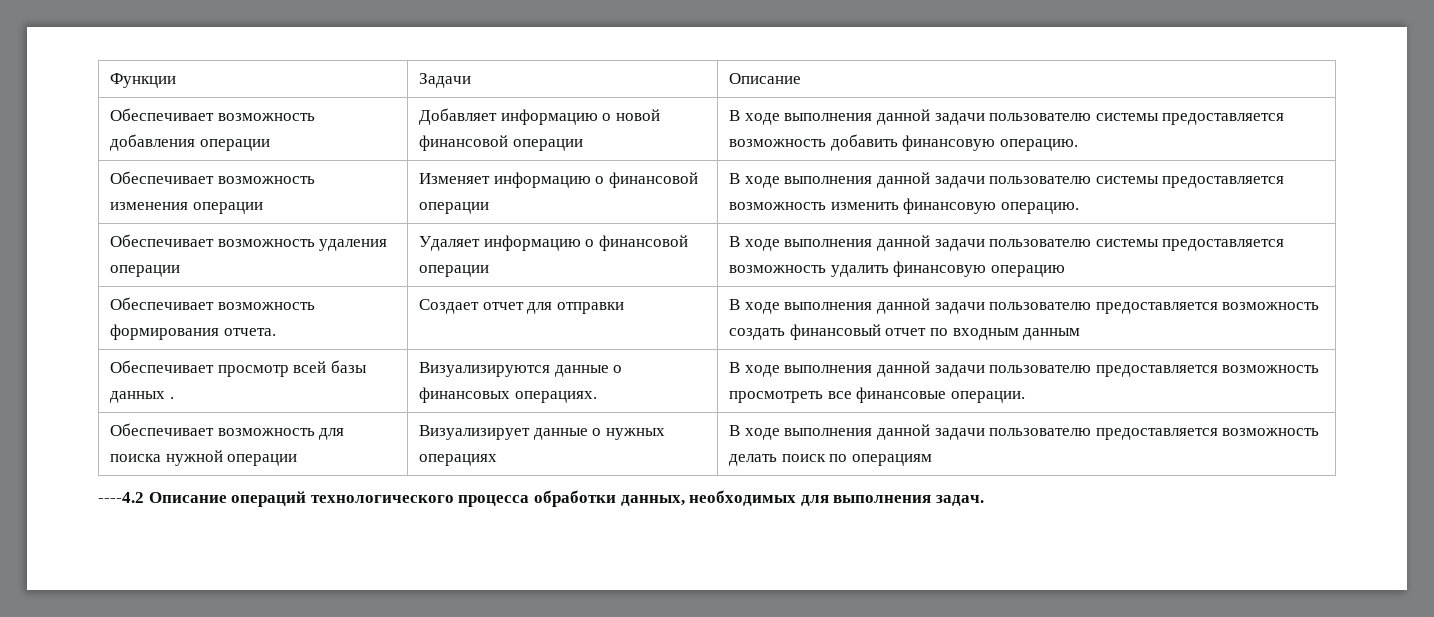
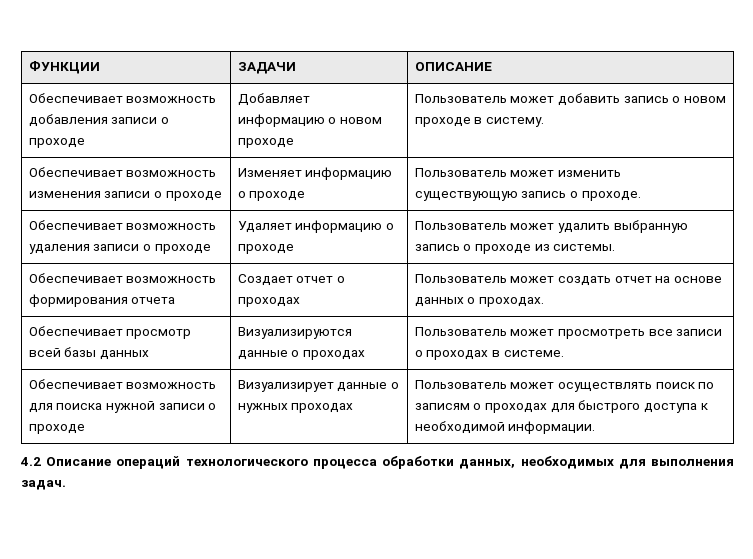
- Функции | Задачи | Описание
+ ФУНКЦИИ | ЗАДАЧИ | ОПИСАНИЕ
- Обеспечивает возможность добавления операции | Добавляет информацию о новой финансовой операции | В ходе выполнения данной задачи пользователю системы предоставляется возможность добавить финансовую операцию.
+ Обеспечивает возможность добавления записи о проходе | Добавляет информацию о новом проходе | Пользователь может добавить запись о новом проходе в систему.
- Обеспечивает возможность изменения операции | Изменяет информацию о финансовой операции | В ходе выполнения данной задачи пользователю системы предоставляется возможность изменить финансовую операцию.
+ Обеспечивает возможность изменения записи о проходе | Изменяет информацию о проходе | Пользователь может изменить существующую запись о проходе.
- Обеспечивает возможность удаления операции | Удаляет информацию о финансовой операции | В ходе выполнения данной задачи пользователю системы предоставляется возможность удалить финансовую операцию
+ Обеспечивает возможность удаления записи о проходе | Удаляет информацию о проходе | Пользователь может удалить выбранную запись о проходе из системы.
- Обеспечивает возможность формирования отчета. | Создает отчет для отправки | В ходе выполнения данной задачи пользователю предоставляется возможность создать финансовый отчет по входным данным
+ Обеспечивает возможность формирования отчета | Создает отчет о проходах | Пользователь может создать отчет на основе данных о проходах.
- Обеспечивает просмотр всей базы данных . | Визуализируются данные о финансовых операциях. | В ходе выполнения данной задачи пользователю предоставляется возможность просмотреть все финансовые операции.
+ Обеспечивает просмотр всей базы данных | Визуализируются данные о проходах | Пользователь может просмотреть все записи о проходах в системе.
- Обеспечивает возможность для поиска нужной операции | Визуализирует данные о нужных операциях | В ходе выполнения данной задачи пользователю предоставляется возможность делать поиск по операциям
- ----4.2 Описание операций технологического процесса обработки данных, необходимых для выполнения задач.
+ Обеспечивает возможность для поиска нужной записи о проходе | Визуализирует данные о нужных проходах | Пользователь может осуществлять поиск по записям о проходах для быстрого доступа к необходимой информации.
+ 4.2 Описание операций технологического процесса обработки данных, необходимых для выполнения задач.

